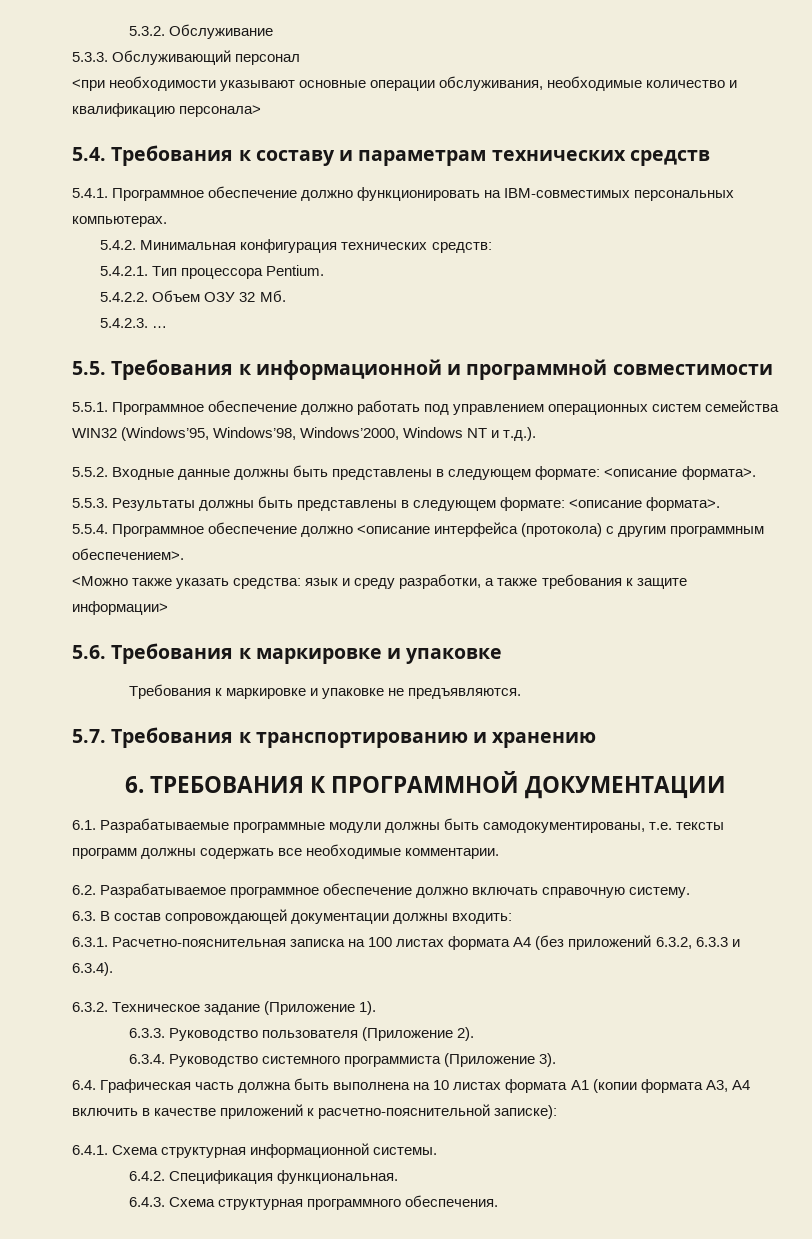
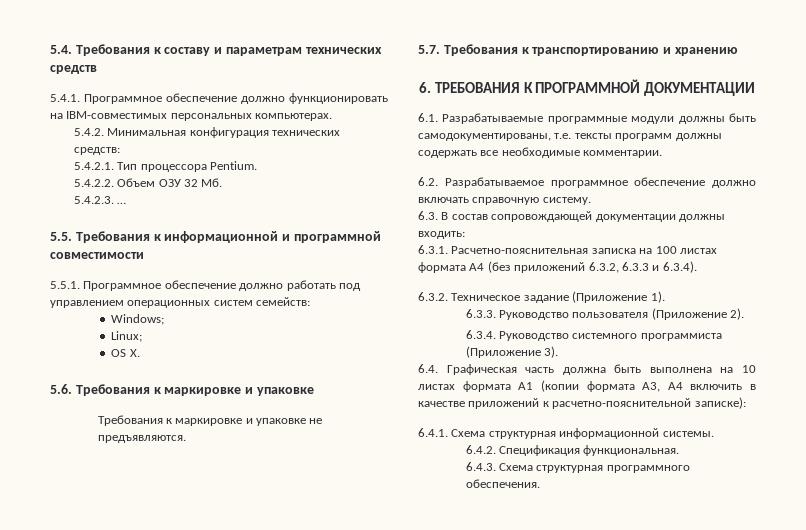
- 5.3.2. Обслуживание
- 5.3.3. Обслуживающий персонал
- <при необходимости указывают основные операции обслуживания, необходимые количество и квалификацию персонала>
- 5.5.1. Программное обеспечение должно работать под управлением операционных систем семейства WIN32 (Windows’95, Windows’98, Windows’2000, Windows NT и т.д.).
- 5.5.2. Входные данные должны быть представлены в следующем формате: <описание формата>.
- 5.5.3. Результаты должны быть представлены в следующем формате: <описание формата>.
- 5.5.4. Программное обеспечение должно <описание интерфейса (протокола) с другим программным обеспечением>.
- <Можно также указать средства: язык и среду разработки, а также требования к защите информации>
+ 5.5.1. Программное обеспечение должно работать под управлением операционных систем семейств:
+ Windows;
+ Linux;
+ OS X.

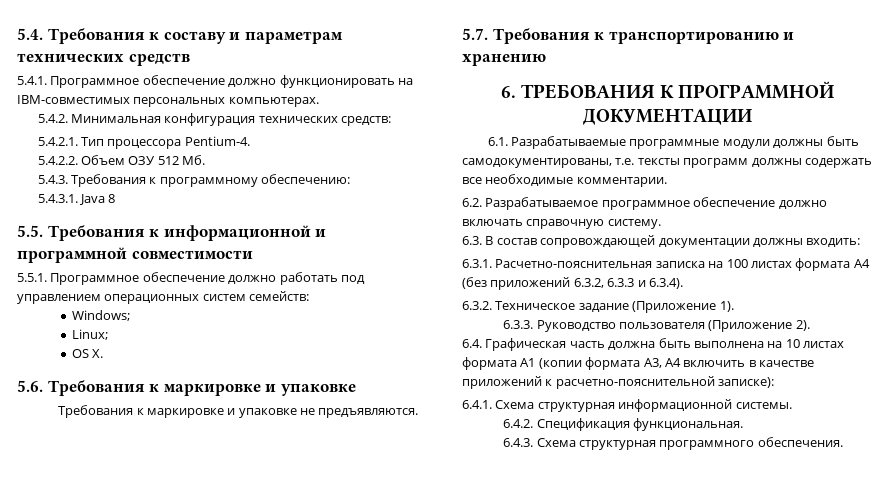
- 5.4.2.1. Тип процессора Pentium.
+ 5.4.2.1. Тип процессора Pentium-4.
- 5.4.2.2. Объем ОЗУ 32 Мб.
+ 5.4.2.2. Объем ОЗУ 512 Мб.
- 5.4.2.3. …
+ 5.4.3. Требования к программному обеспечению:
+ 5.4.3.1. Java 8
- 6.3.4. Руководство системного программиста (Приложение 3).

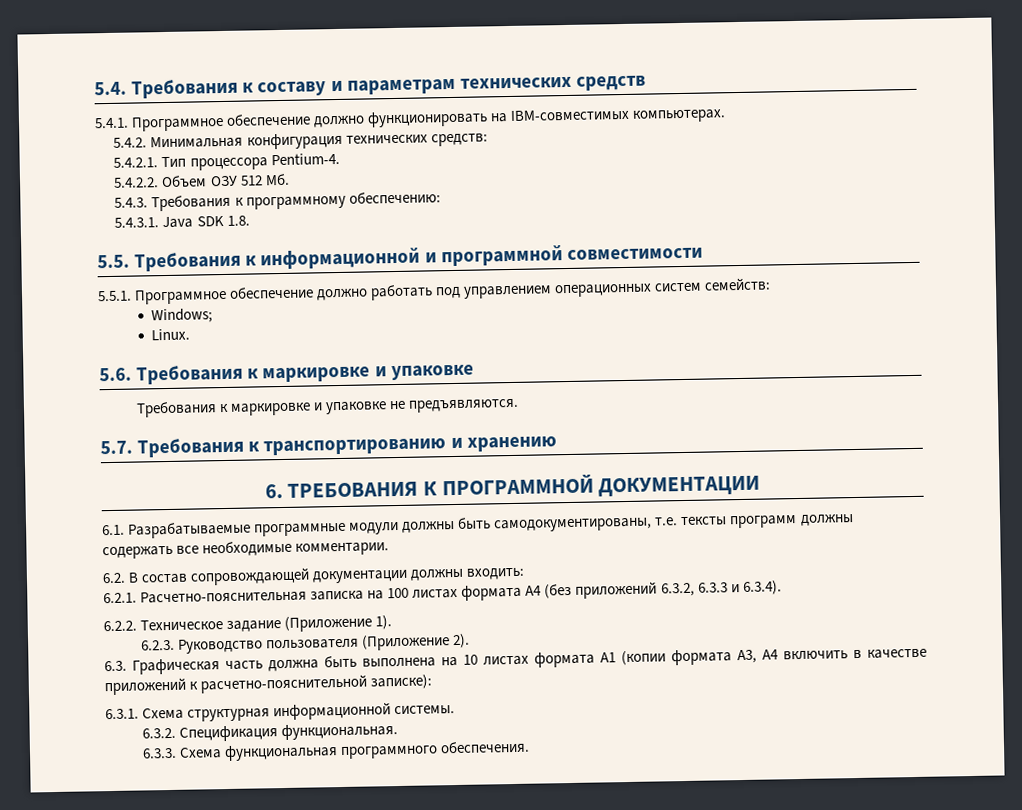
- 5.4.1. Программное обеспечение должно функционировать на IBM-совместимых персональных компьютерах.
+ 5.4.1. Программное обеспечение должно функционировать на IBM-совместимых компьютерах.
- 5.4.3.1. Java 8
+ 5.4.3.1. Java SDK 1.8.
- Linux;
- OS X.
+ Linux.
- 6.2. Разрабатываемое программное обеспечение должно включать справочную систему.
- 6.3. В состав сопровождающей документации должны входить:
+ 6.2. В состав сопровождающей документации должны входить:
- 6.3.1. Расчетно-пояснительная записка на 100 листах формата А4 (без приложений 6.3.2, 6.3.3 и 6.3.4).
+ 6.2.1. Расчетно-пояснительная записка на 100 листах формата А4 (без приложений 6.3.2, 6.3.3 и 6.3.4).
- 6.3.2. Техническое задание (Приложение 1).
+ 6.2.2. Техническое задание (Приложение 1).
- 6.3.3. Руководство пользователя (Приложение 2).
+ 6.2.3. Руководство пользователя (Приложение 2).
- 6.4. Графическая часть должна быть выполнена на 10 листах формата А1 (копии формата А3, А4 включить в качестве приложений к расчетно-пояснительной записке):
+ 6.3. Графическая часть должна быть выполнена на 10 листах формата А1 (копии формата А3, А4 включить в качестве приложений к расчетно-пояснительной записке):
- 6.4.1. Схема структурная информационной системы.
+ 6.3.1. Схема структурная информационной системы.
- 6.4.2. Спецификация функциональная.
+ 6.3.2. Спецификация функциональная.
- 6.4.3. Схема структурная программного обеспечения.
+ 6.3.3. Схема функциональная программного обеспечения.

